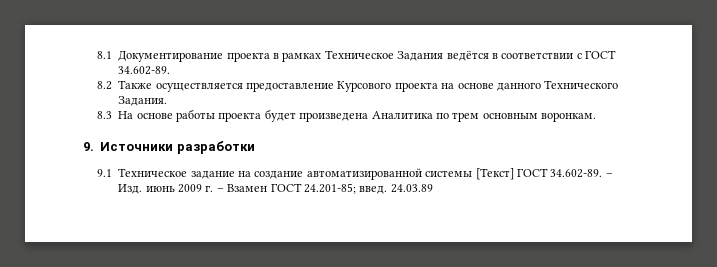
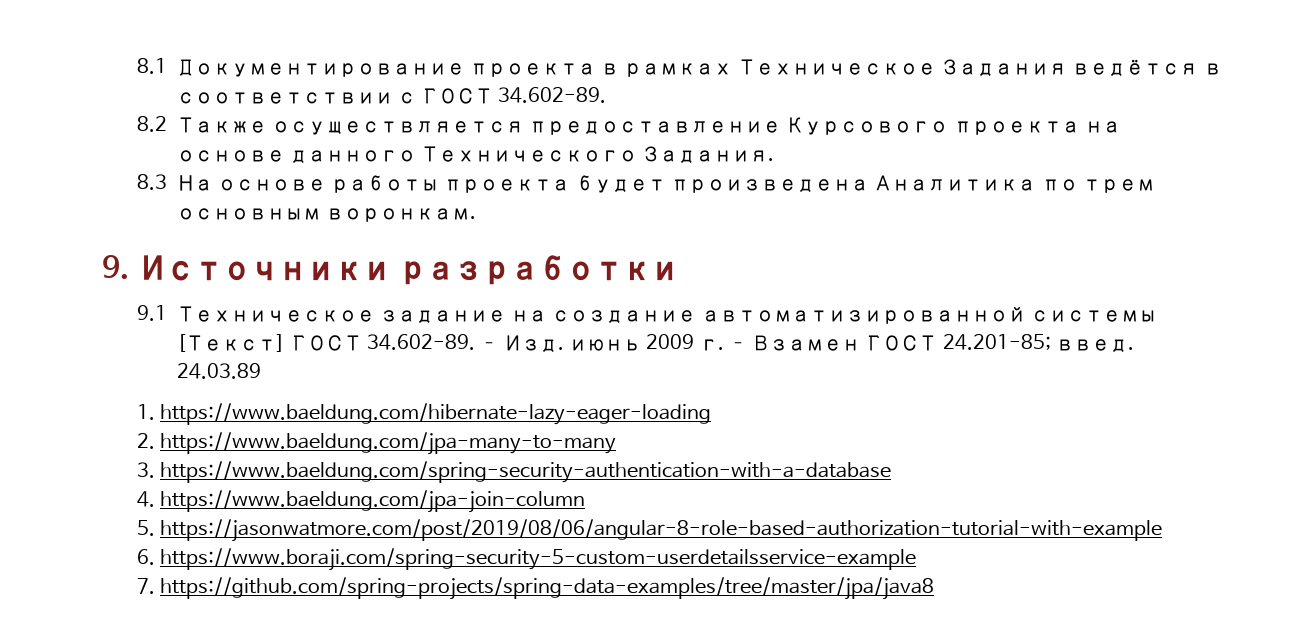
+ 1. https://www.baeldung.com/hibernate-lazy-eager-loading
+ 2. https://www.baeldung.com/jpa-many-to-many
+ 3. https://www.baeldung.com/spring-security-authentication-with-a-database
+ 4. https://www.baeldung.com/jpa-join-column
+ 5. https://jasonwatmore.com/post/2019/08/06/angular-8-role-based-authorization-tutorial-with-example
+ 6. https://www.boraji.com/spring-security-5-custom-userdetailsservice-example
+ 7. https://github.com/spring-projects/spring-data-examples/tree/master/jpa/java8

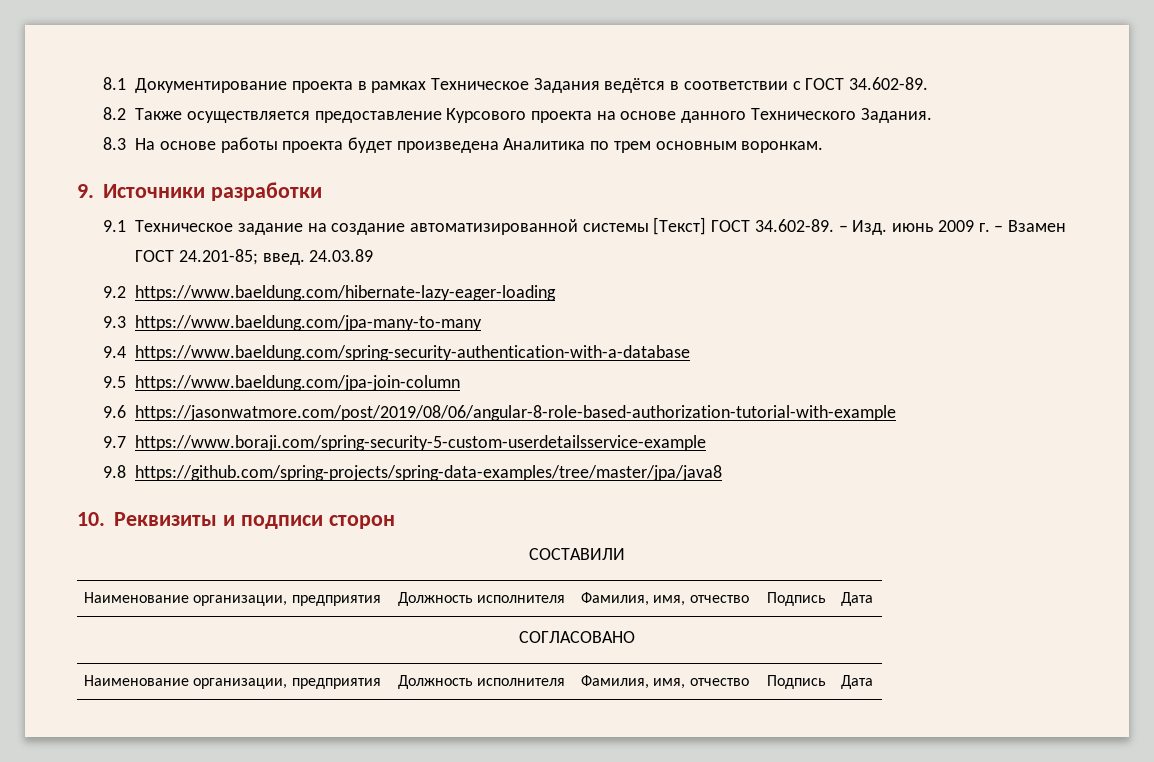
- 1. https://www.baeldung.com/hibernate-lazy-eager-loading
+ 9.2 https://www.baeldung.com/hibernate-lazy-eager-loading
- 2. https://www.baeldung.com/jpa-many-to-many
+ 9.3 https://www.baeldung.com/jpa-many-to-many
- 3. https://www.baeldung.com/spring-security-authentication-with-a-database
+ 9.4 https://www.baeldung.com/spring-security-authentication-with-a-database
- 4. https://www.baeldung.com/jpa-join-column
+ 9.5 https://www.baeldung.com/jpa-join-column
- 5. https://jasonwatmore.com/post/2019/08/06/angular-8-role-based-authorization-tutorial-with-example
+ 9.6 https://jasonwatmore.com/post/2019/08/06/angular-8-role-based-authorization-tutorial-with-example
- 6. https://www.boraji.com/spring-security-5-custom-userdetailsservice-example
+ 9.7 https://www.boraji.com/spring-security-5-custom-userdetailsservice-example
- 7. https://github.com/spring-projects/spring-data-examples/tree/master/jpa/java8
+ 9.8 https://github.com/spring-projects/spring-data-examples/tree/master/jpa/java8
+ 10. Реквизиты и подписи сторон
+ СОСТАВИЛИ
+ Наименование организации, предприятия | Должность исполнителя | Фамилия, имя, отчество | Подпись | Дата
+ СОГЛАСОВАНО
+ Наименование организации, предприятия | Должность исполнителя | Фамилия, имя, отчество | Подпись | Дата

